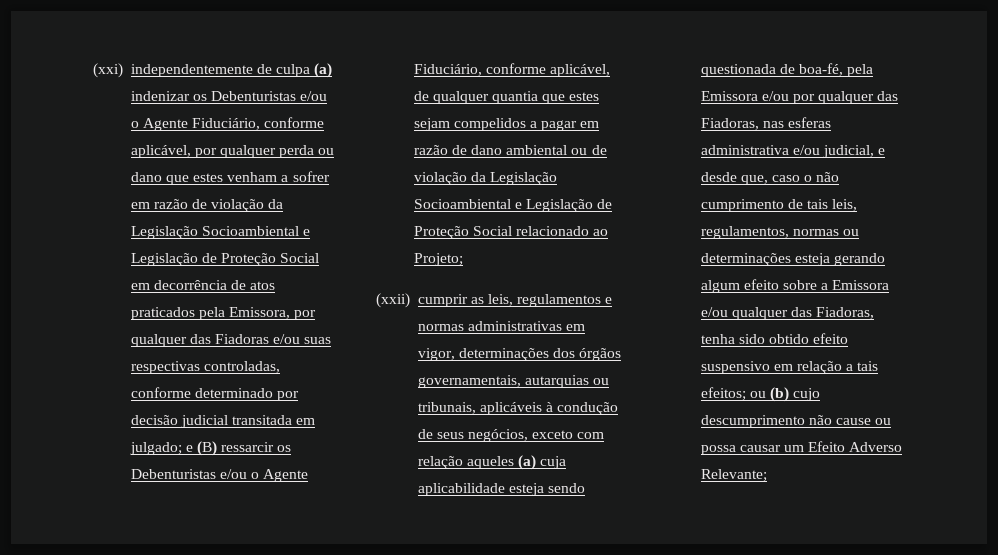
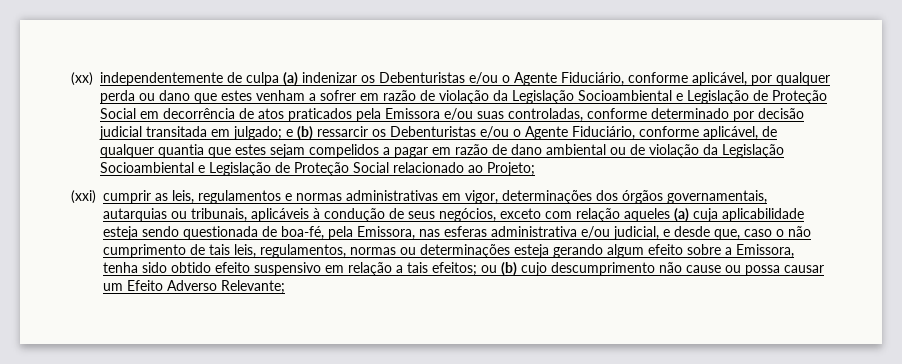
- (xxi) independentemente de culpa (a) indenizar os Debenturistas e/ou o Agente Fiduciário, conforme aplicável, por qualquer perda ou dano que estes venham a sofrer em razão de violação da Legislação Socioambiental e Legislação de Proteção Social em decorrência de atos praticados pela Emissora, por qualquer das Fiadoras e/ou suas respectivas controladas, conforme determinado por decisão judicial transitada em julgado;
+ (xx) independentemente de culpa (a) indenizar os Debenturistas e/ou o Agente Fiduciário, conforme aplicável, por qualquer perda ou dano que estes venham a sofrer em razão de violação da Legislação Socioambiental e Legislação de Proteção Social em decorrência de atos praticados pela Emissora e/ou suas controladas, conforme determinado por decisão judicial transitada em julgado;
- e (B) ressarcir os Debenturistas e/ou o Agente Fiduciário, conforme aplicável, de qualquer quantia que estes sejam compelidos a pagar em razão de dano ambiental ou de violação da Legislação Socioambiental e Legislação de Proteção Social relacionado ao Projeto;
+ e (b) ressarcir os Debenturistas e/ou o Agente Fiduciário, conforme aplicável, de qualquer quantia que estes sejam compelidos a pagar em razão de dano ambiental ou de violação da Legislação Socioambiental e Legislação de Proteção Social relacionado ao Projeto;
- (xxii) cumprir as leis, regulamentos e normas administrativas em vigor, determinações dos órgãos governamentais, autarquias ou tribunais, aplicáveis à condução de seus negócios, exceto com relação aqueles (a) cuja aplicabilidade esteja sendo questionada de boa-fé, pela Emissora e/ou por qualquer das Fiadoras, nas esferas administrativa e/ou judicial, e desde que, caso o não cumprimento de tais leis, regulamentos, normas ou determinações esteja gerando algum efeito sobre a Emissora e/ou qualquer das Fiadoras, tenha sido obtido efeito suspensivo em relação a tais efeitos;
+ (xxi) cumprir as leis, regulamentos e normas administrativas em vigor, determinações dos órgãos governamentais, autarquias ou tribunais, aplicáveis à condução de seus negócios, exceto com relação aqueles (a) cuja aplicabilidade esteja sendo questionada de boa-fé, pela Emissora, nas esferas administrativa e/ou judicial, e desde que, caso o não cumprimento de tais leis, regulamentos, normas ou determinações esteja gerando algum efeito sobre a Emissora, tenha sido obtido efeito suspensivo em relação a tais efeitos;

